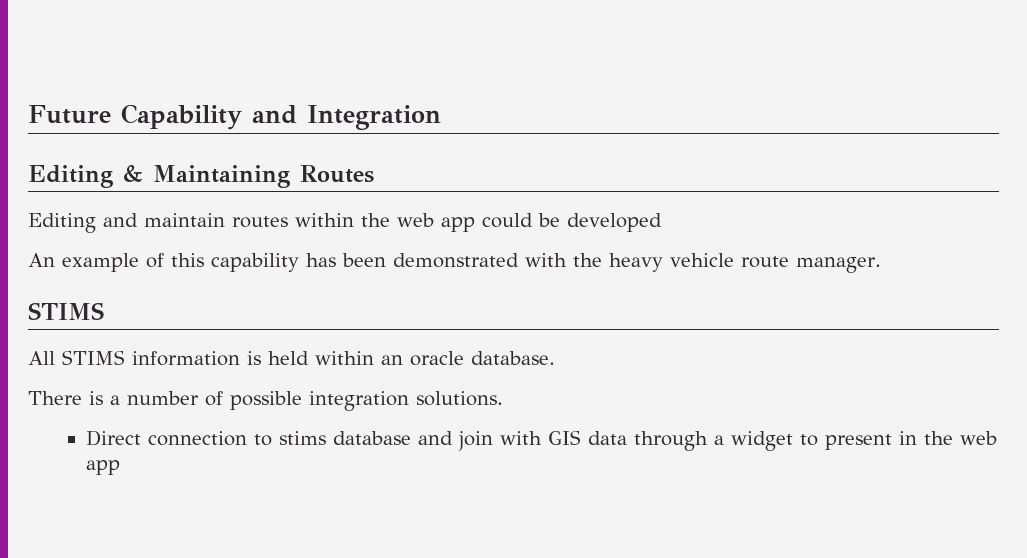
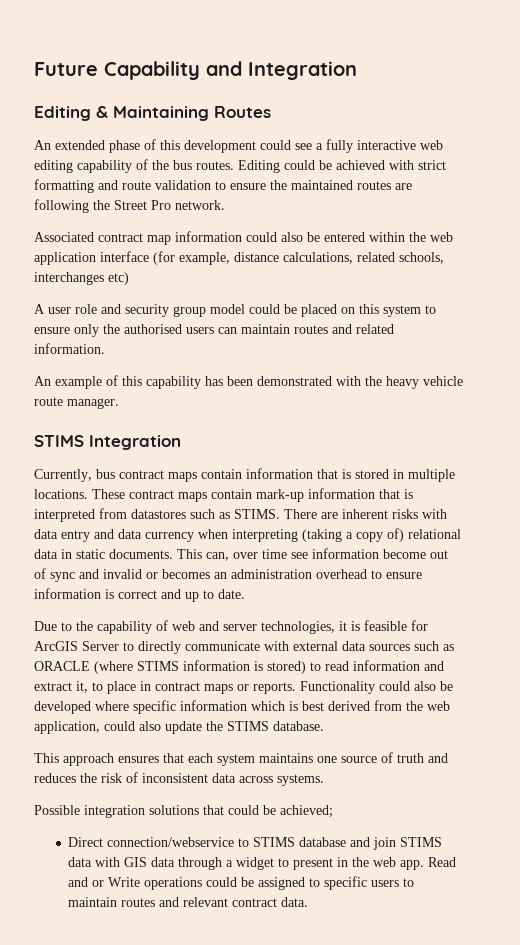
- Editing and maintain routes within the web app could be developed
+ An extended phase of this development could see a fully interactive web editing capability of the bus routes. Editing could be achieved with strict formatting and route validation to ensure the maintained routes are following the Street Pro network.
+ Associated contract map information could also be entered within the web application interface (for example, distance calculations, related schools, interchanges etc)
+ A user role and security group model could be placed on this system to ensure only the authorised users can maintain routes and related information.
  An example of this capability has been demonstrated with the heavy vehicle route manager.
- STIMS
- All STIMS information is held within an oracle database.
- There is a number of possible integration solutions.
- Direct connection to stims database and join with GIS data through a widget to present in the web app
+ STIMS Integration
+ Currently, bus contract maps contain information that is stored in multiple locations. These contract maps contain mark-up information that is interpreted from datastores such as STIMS. There are inherent risks with data entry and data currency when interpreting (taking a copy of) relational data in static documents. This can, over time see information become out of sync and invalid or becomes an administration overhead to ensure information is correct and up to date.
+ Due to the capability of web and server technologies, it is feasible for ArcGIS Server to directly communicate with external data sources such as ORACLE (where STIMS information is stored) to read information and extract it, to place in contract maps or reports. Functionality could also be developed where specific information which is best derived from the web application, could also update the STIMS database.
+ This approach ensures that each system maintains one source of truth and reduces the risk of inconsistent data across systems.
+ Possible integration solutions that could be achieved;
+ Direct connection/webservice to STIMS database and join STIMS data with GIS data through a widget to present in the web app. Read and or Write operations could be assigned to specific users to maintain routes and relevant contract data.

